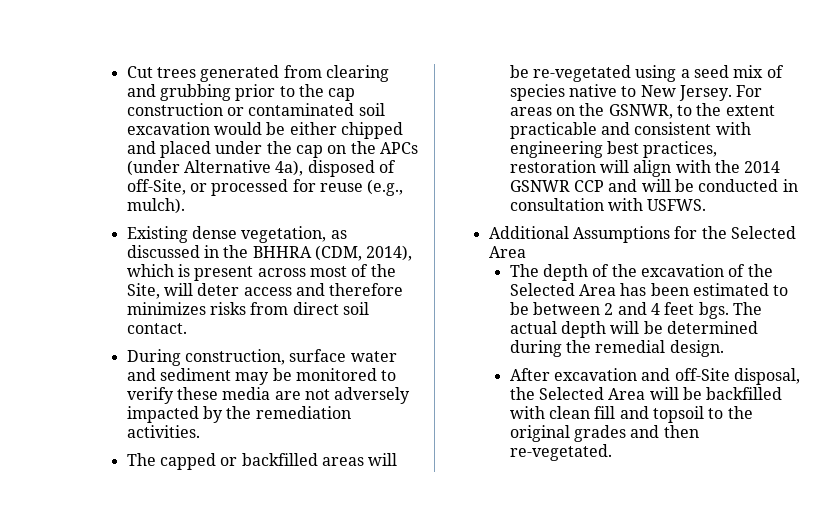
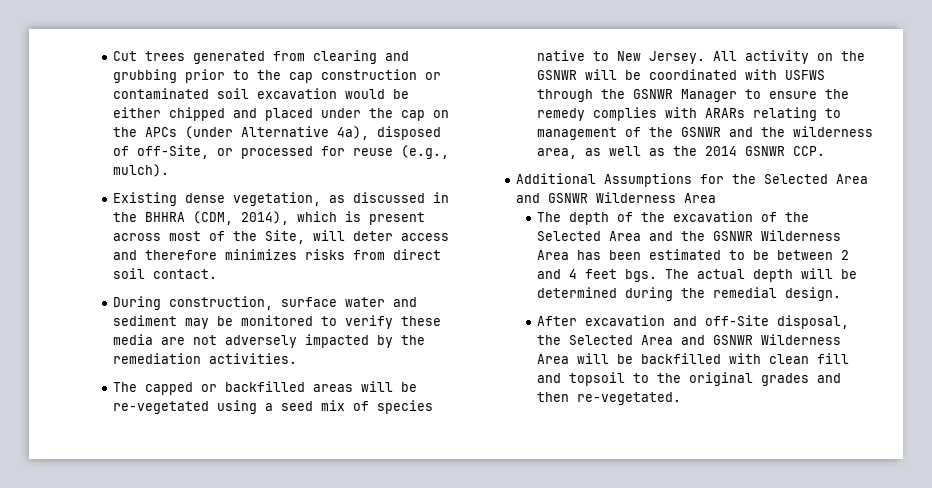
- For areas on the GSNWR, to the extent practicable and consistent with engineering best practices, restoration will align with the 2014 GSNWR CCP and will be conducted in consultation with USFWS.
+ All activity on the GSNWR will be coordinated with USFWS through the GSNWR Manager to ensure the remedy complies with ARARs relating to management of the GSNWR and the wilderness area, as well as the 2014 GSNWR CCP.
- Additional Assumptions for the Selected Area
+ Additional Assumptions for the Selected Area and GSNWR Wilderness Area
- The depth of the excavation of the Selected Area has been estimated to be between 2 and 4 feet bgs.
+ The depth of the excavation of the Selected Area and the GSNWR Wilderness Area has been estimated to be between 2 and 4 feet bgs.
- After excavation and off-Site disposal, the Selected Area will be backfilled with clean fill and topsoil to the original grades and then re-vegetated.
+ After excavation and off-Site disposal, the Selected Area and GSNWR Wilderness Area will be backfilled with clean fill and topsoil to the original grades and then re-vegetated.

